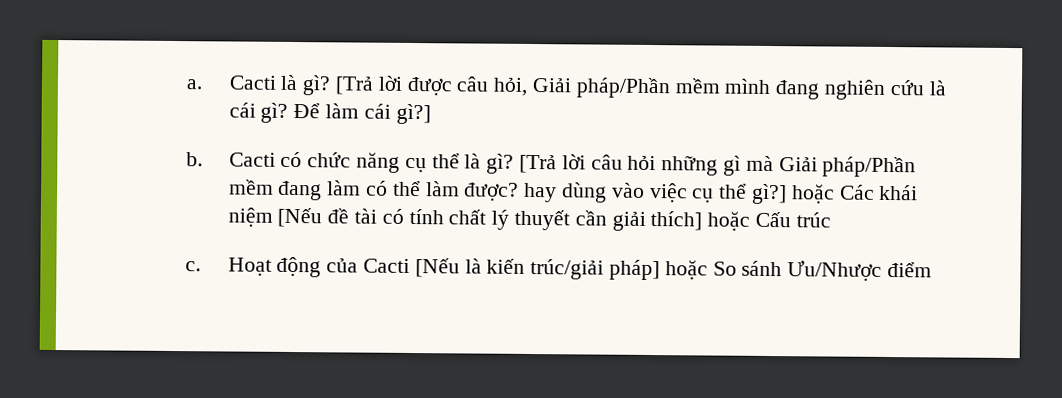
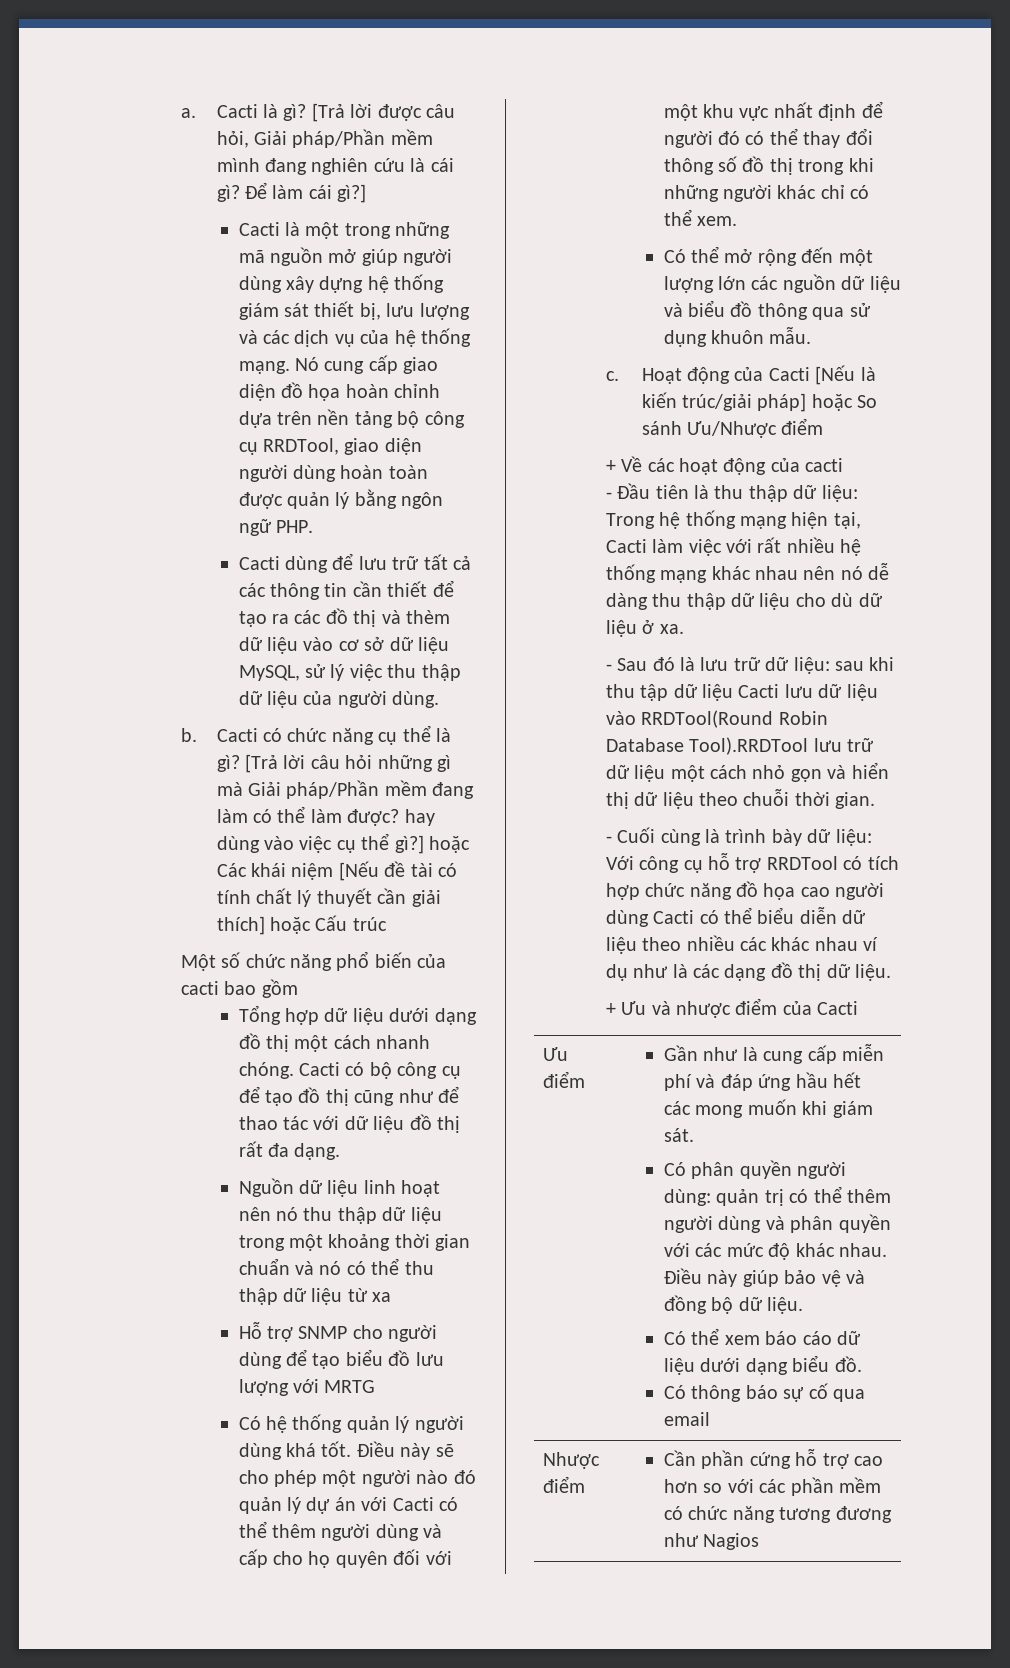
+ Cacti là một trong những mã nguồn mở giúp người dùng xây dựng hệ thống giám sát thiết bị, lưu lượng và các dịch vụ của hệ thống mạng. Nó cung cấp giao diện đồ họa hoàn chỉnh dựa trên nền tảng bộ công cụ RRDTool, giao diện người dùng hoàn toàn được quản lý bằng ngôn ngữ PHP.
+ Cacti dùng để lưu trữ tất cả các thông tin cần thiết để tạo ra các đồ thị và thèm dữ liệu vào cơ sở dữ liệu MySQL, sử lý việc thu thập dữ liệu của người dùng.
+ Một số chức năng phổ biến của cacti bao gồm
+ Tổng hợp dữ liệu dưới dạng đồ thị một cách nhanh chóng. Cacti có bộ công cụ để tạo đồ thị cũng như để thao tác với dữ liệu đồ thị rất đa dạng.
+ Nguồn dữ liệu linh hoạt nên nó thu thập dữ liệu trong một khoảng thời gian chuẩn và nó có thể thu thập dữ liệu từ xa
+ Hỗ trợ SNMP cho người dùng để tạo biểu đồ lưu lượng với MRTG
+ Có hệ thống quản lý người dùng khá tốt. Điều này sẽ cho phép một người nào đó quản lý dự án với Cacti có thể thêm người dùng và cấp cho họ quyên đối với một khu vực nhất định để người đó có thể thay đổi thông số đồ thị trong khi những người khác chỉ có thể xem.
+ Có thể mở rộng đến một lượng lớn các nguồn dữ liệu và biểu đồ thông qua sử dụng khuôn mẫu.
+ + Về các hoạt động của cacti
+ - Đầu tiên là thu thập dữ liệu: Trong hệ thống mạng hiện tại, Cacti làm việc với rất nhiều hệ thống mạng khác nhau nên nó dễ dàng thu thập dữ liệu cho dù dữ liệu ở xa.
+ - Sau đó là lưu trữ dữ liệu: sau khi thu tập dữ liệu Cacti lưu dữ liệu vào RRDTool(Round Robin Database Tool).RRDTool lưu trữ dữ liệu một cách nhỏ gọn và hiển thị dữ liệu theo chuỗi thời gian.
+ - Cuối cùng là trình bày dữ liệu: Với công cụ hỗ trợ RRDTool có tích hợp chức năng đồ họa cao người dùng Cacti có thể biểu diễn dữ liệu theo nhiều các khác nhau ví dụ như là các dạng đồ thị dữ liệu.
+ + Ưu và nhược điểm của Cacti
+ Ưu điểm | Gần như là cung cấp miễn phí và đáp ứng hầu hết các mong muốn khi giám sát.
+ Có phân quyền người dùng: quản trị có thể thêm người dùng và phân quyền với các mức độ khác nhau. Điều này giúp bảo vệ và đồng bộ dữ liệu.
+ Có thể xem báo cáo dữ liệu dưới dạng biểu đồ.
+ Có thông báo sự cố qua email
+ Nhược điểm | Cần phần cứng hỗ trợ cao hơn so với các phần mềm có chức năng tương đương như Nagios

